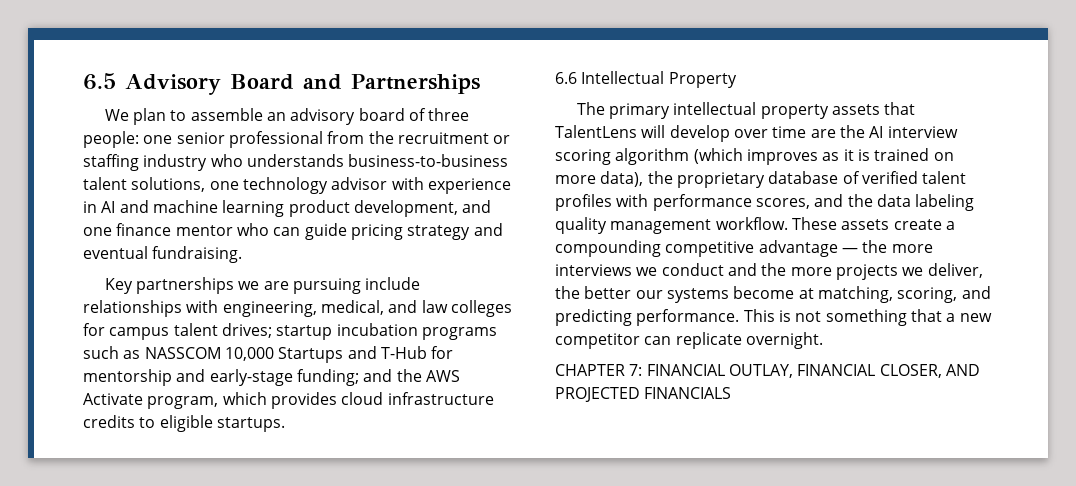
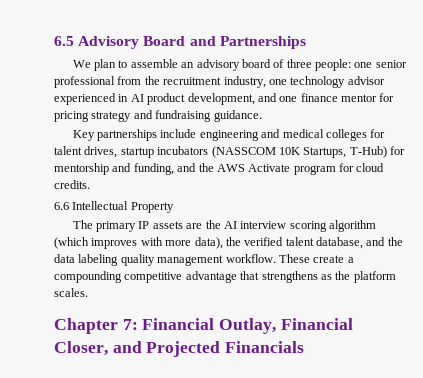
- We plan to assemble an advisory board of three people: one senior professional from the recruitment or staffing industry who understands business-to-business talent solutions, one technology advisor with experience in AI and machine learning product development, and one finance mentor who can guide pricing strategy and eventual fundraising.
+ We plan to assemble an advisory board of three people: one senior professional from the recruitment industry, one technology advisor experienced in AI product development, and one finance mentor for pricing strategy and fundraising guidance.
- Key partnerships we are pursuing include relationships with engineering, medical, and law colleges for campus talent drives; startup incubation programs such as NASSCOM 10,000 Startups and T-Hub for mentorship and early-stage funding; and the AWS Activate program, which provides cloud infrastructure credits to eligible startups.
+ Key partnerships include engineering and medical colleges for talent drives, startup incubators (NASSCOM 10K Startups, T-Hub) for mentorship and funding, and the AWS Activate program for cloud credits.
- The primary intellectual property assets that TalentLens will develop over time are the AI interview scoring algorithm (which improves as it is trained on more data), the proprietary database of verified talent profiles with performance scores, and the data labeling quality management workflow.
+ The primary IP assets are the AI interview scoring algorithm (which improves with more data), the verified talent database, and the data labeling quality management workflow.
- These assets create a compounding competitive advantage — the more interviews we conduct and the more projects we deliver, the better our systems become at matching, scoring, and predicting performance. This is not something that a new competitor can replicate overnight.
- CHAPTER 7: FINANCIAL OUTLAY, FINANCIAL CLOSER, AND PROJECTED FINANCIALS
+ These create a compounding competitive advantage that strengthens as the platform scales.
+ Chapter 7: Financial Outlay, Financial Closer, and Projected Financials

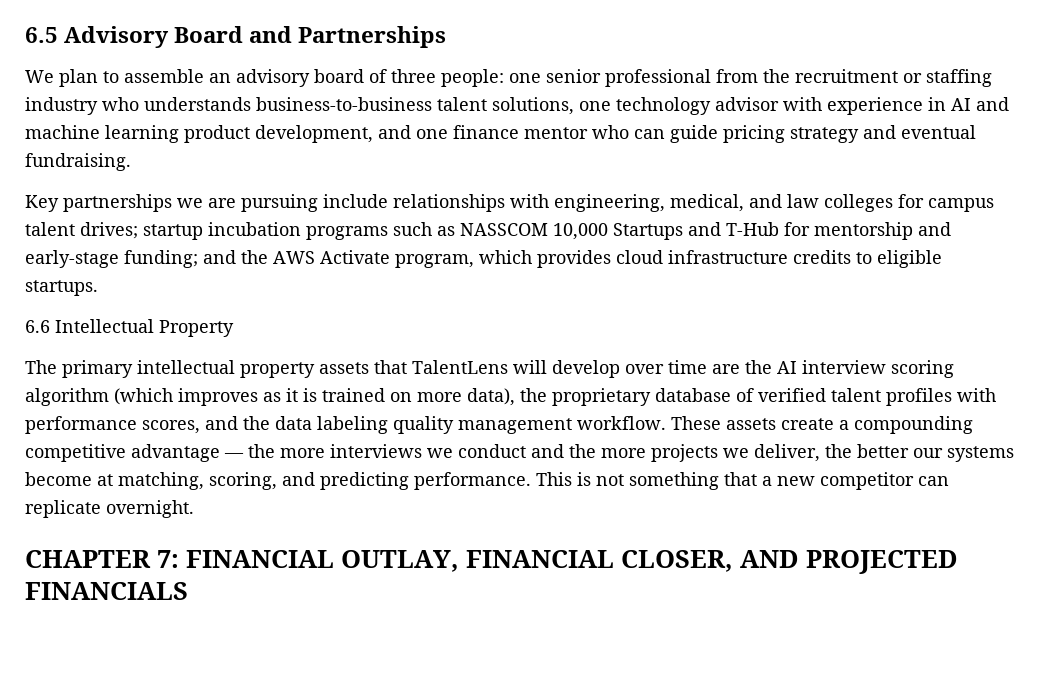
- We plan to assemble an advisory board of three people: one senior professional from the recruitment industry, one technology advisor experienced in AI product development, and one finance mentor for pricing strategy and fundraising guidance.
+ We plan to assemble an advisory board of three people: one senior professional from the recruitment or staffing industry who understands business-to-business talent solutions, one technology advisor with experience in AI and machine learning product development, and one finance mentor who can guide pricing strategy and eventual fundraising.
- Key partnerships include engineering and medical colleges for talent drives, startup incubators (NASSCOM 10K Startups, T-Hub) for mentorship and funding, and the AWS Activate program for cloud credits.
+ Key partnerships we are pursuing include relationships with engineering, medical, and law colleges for campus talent drives; startup incubation programs such as NASSCOM 10,000 Startups and T-Hub for mentorship and early-stage funding; and the AWS Activate program, which provides cloud infrastructure credits to eligible startups.
- The primary IP assets are the AI interview scoring algorithm (which improves with more data), the verified talent database, and the data labeling quality management workflow.
+ The primary intellectual property assets that TalentLens will develop over time are the AI interview scoring algorithm (which improves as it is trained on more data), the proprietary database of verified talent profiles with performance scores, and the data labeling quality management workflow.
- These create a compounding competitive advantage that strengthens as the platform scales.
- Chapter 7: Financial Outlay, Financial Closer, and Projected Financials
+ These assets create a compounding competitive advantage — the more interviews we conduct and the more projects we deliver, the better our systems become at matching, scoring, and predicting performance. This is not something that a new competitor can replicate overnight.
+ CHAPTER 7: FINANCIAL OUTLAY, FINANCIAL CLOSER, AND PROJECTED FINANCIALS

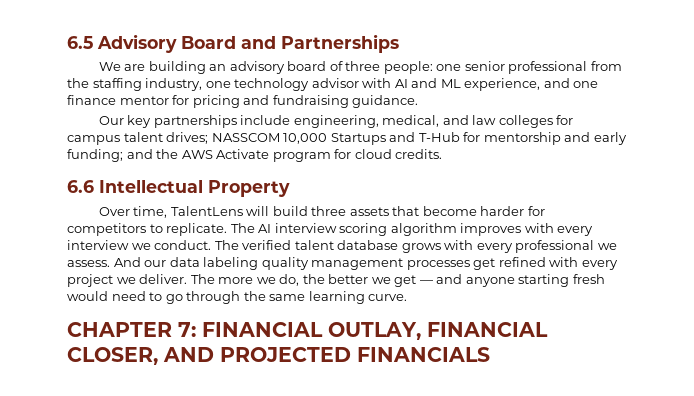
- We plan to assemble an advisory board of three people: one senior professional from the recruitment or staffing industry who understands business-to-business talent solutions, one technology advisor with experience in AI and machine learning product development, and one finance mentor who can guide pricing strategy and eventual fundraising.
- Key partnerships we are pursuing include relationships with engineering, medical, and law colleges for campus talent drives; startup incubation programs such as NASSCOM 10,000 Startups and T-Hub for mentorship and early-stage funding; and the AWS Activate program, which provides cloud infrastructure credits to eligible startups.
+ We are building an advisory board of three people: one senior professional from the staffing industry, one technology advisor with AI and ML experience, and one finance mentor for pricing and fundraising guidance.
+ Our key partnerships include engineering, medical, and law colleges for campus talent drives; NASSCOM 10,000 Startups and T-Hub for mentorship and early funding; and the AWS Activate program for cloud credits.
  6.6 Intellectual Property
- The primary intellectual property assets that TalentLens will develop over time are the AI interview scoring algorithm (which improves as it is trained on more data), the proprietary database of verified talent profiles with performance scores, and the data labeling quality management workflow. These assets create a compounding competitive advantage — the more interviews we conduct and the more projects we deliver, the better our systems become at matching, scoring, and predicting performance. This is not something that a new competitor can replicate overnight.
+ Over time, TalentLens will build three assets that become harder for competitors to replicate. The AI interview scoring algorithm improves with every interview we conduct. The verified talent database grows with every professional we assess. And our data labeling quality management processes get refined with every project we deliver. The more we do, the better we get — and anyone starting fresh would need to go through the same learning curve.

